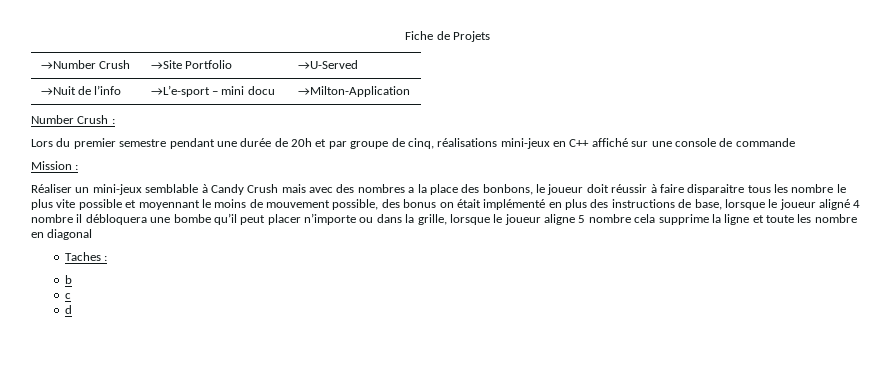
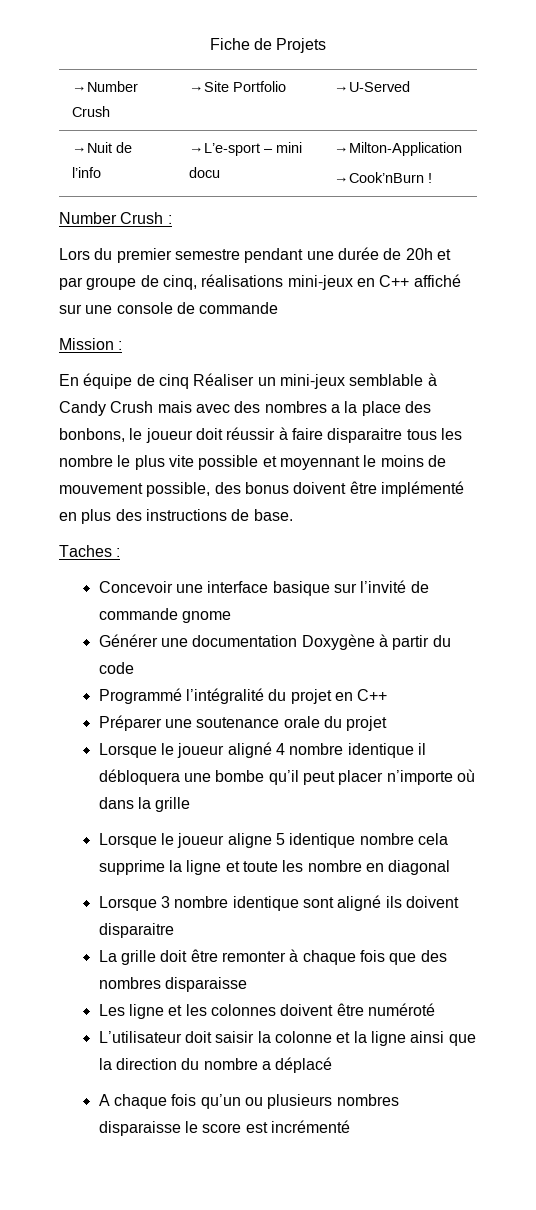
  →Nuit de l’info | →L’e-sport – mini docu | →Milton-Application
+ →Cook’nBurn !
- Réaliser un mini-jeux semblable à Candy Crush mais avec des nombres a la place des bonbons, le joueur doit réussir à faire disparaitre tous les nombre le plus vite possible et moyennant le moins de mouvement possible, des bonus on était implémenté en plus des instructions de base, lorsque le joueur aligné 4 nombre il débloquera une bombe qu’il peut placer n’importe ou dans la grille, lorsque le joueur aligne 5 nombre cela supprime la ligne et toute les nombre en diagonal
+ En équipe de cinq Réaliser un mini-jeux semblable à Candy Crush mais avec des nombres a la place des bonbons, le joueur doit réussir à faire disparaitre tous les nombre le plus vite possible et moyennant le moins de mouvement possible, des bonus doivent être implémenté en plus des instructions de base.
+ Taches :
+ Concevoir une interface basique sur l’invité de commande gnome
+ Générer une documentation Doxygène à partir du code
+ Programmé l’intégralité du projet en C++
+ Préparer une soutenance orale du projet
+ Lorsque le joueur aligné 4 nombre identique il débloquera une bombe qu’il peut placer n’importe où dans la grille
+ Lorsque le joueur aligne 5 identique nombre cela supprime la ligne et toute les nombre en diagonal
- Taches :
- b
- c
- d
+ Lorsque 3 nombre identique sont aligné ils doivent disparaitre
+ La grille doit être remonter à chaque fois que des nombres disparaisse
+ Les ligne et les colonnes doivent être numéroté
+ L’utilisateur doit saisir la colonne et la ligne ainsi que la direction du nombre a déplacé
+ A chaque fois qu’un ou plusieurs nombres disparaisse le score est incrémenté

